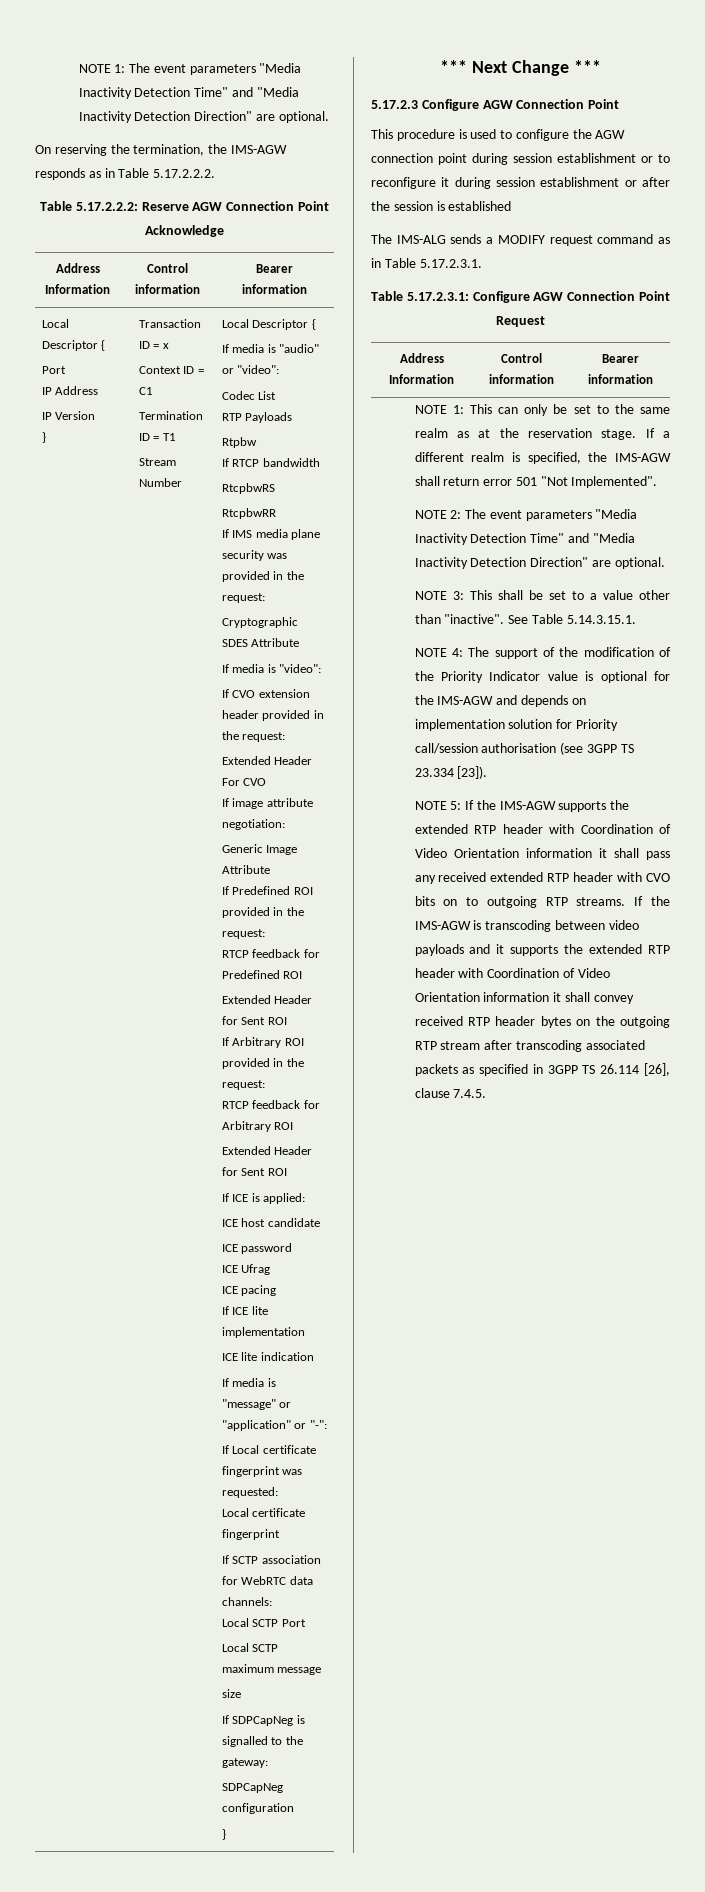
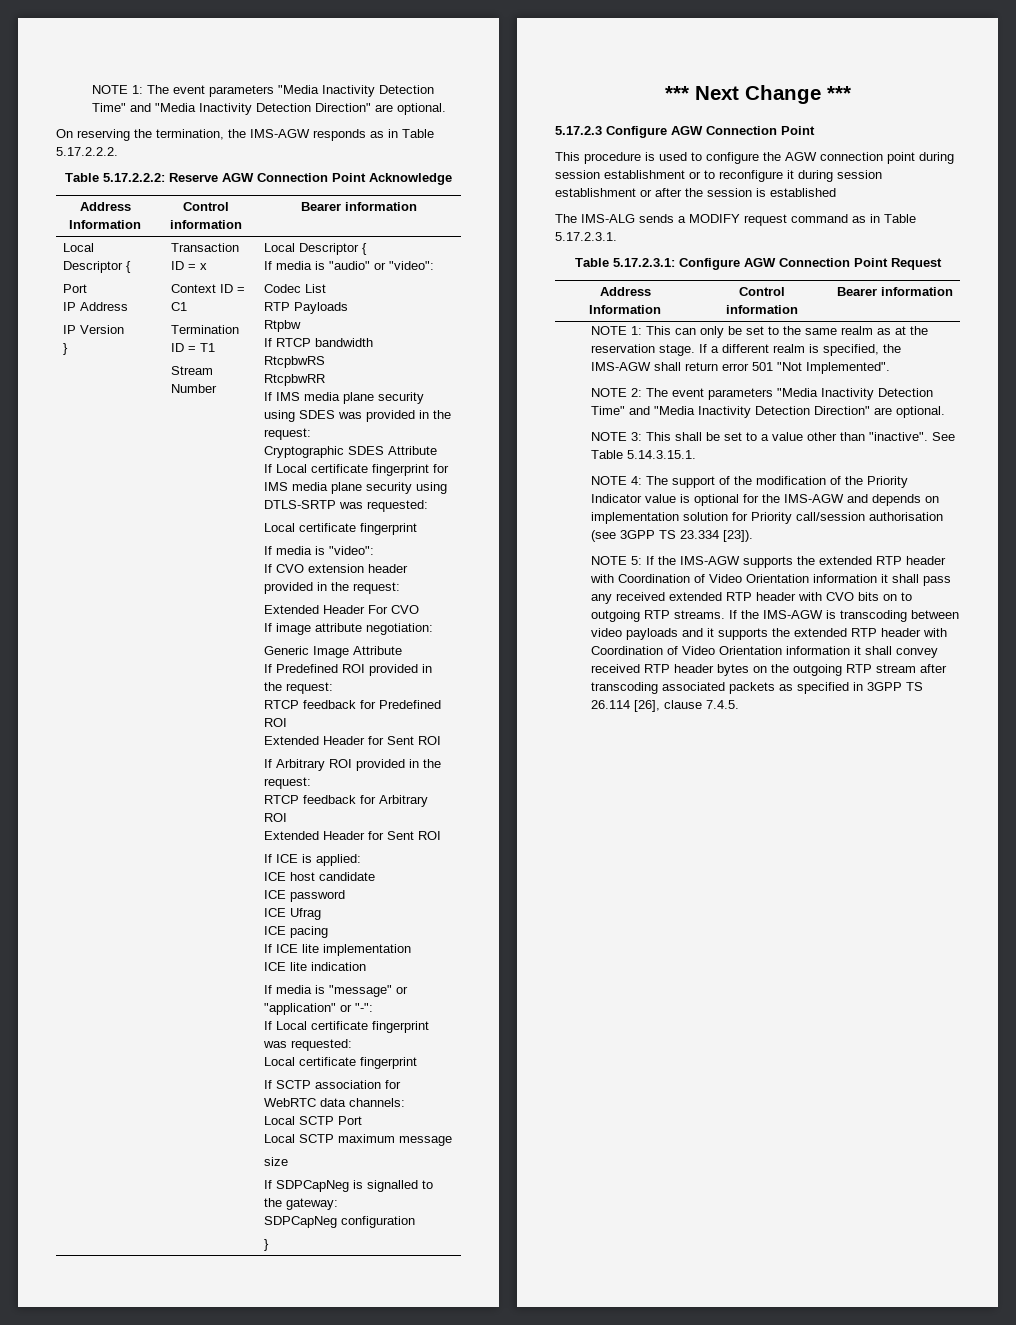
- If IMS media plane security was provided in the request:
+ If IMS media plane security using SDES was provided in the request:
+ If Local certificate fingerprint for IMS media plane security using DTLS-SRTP was requested:
+ Local certificate fingerprint

